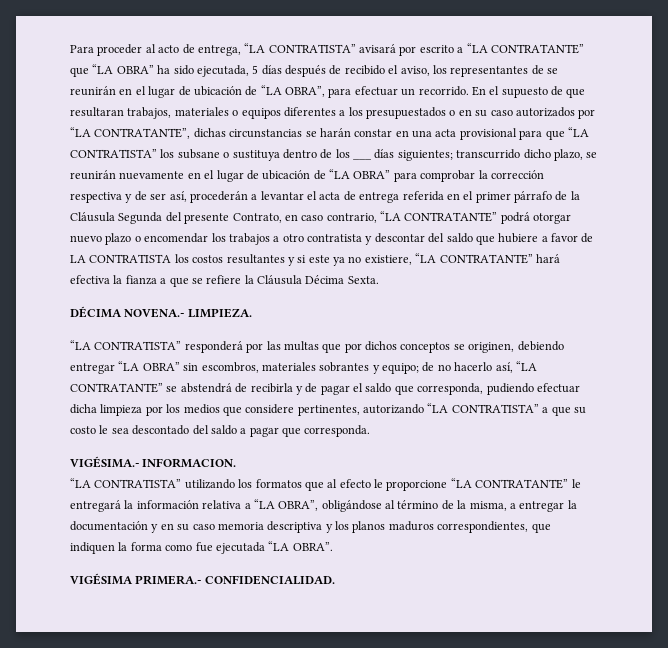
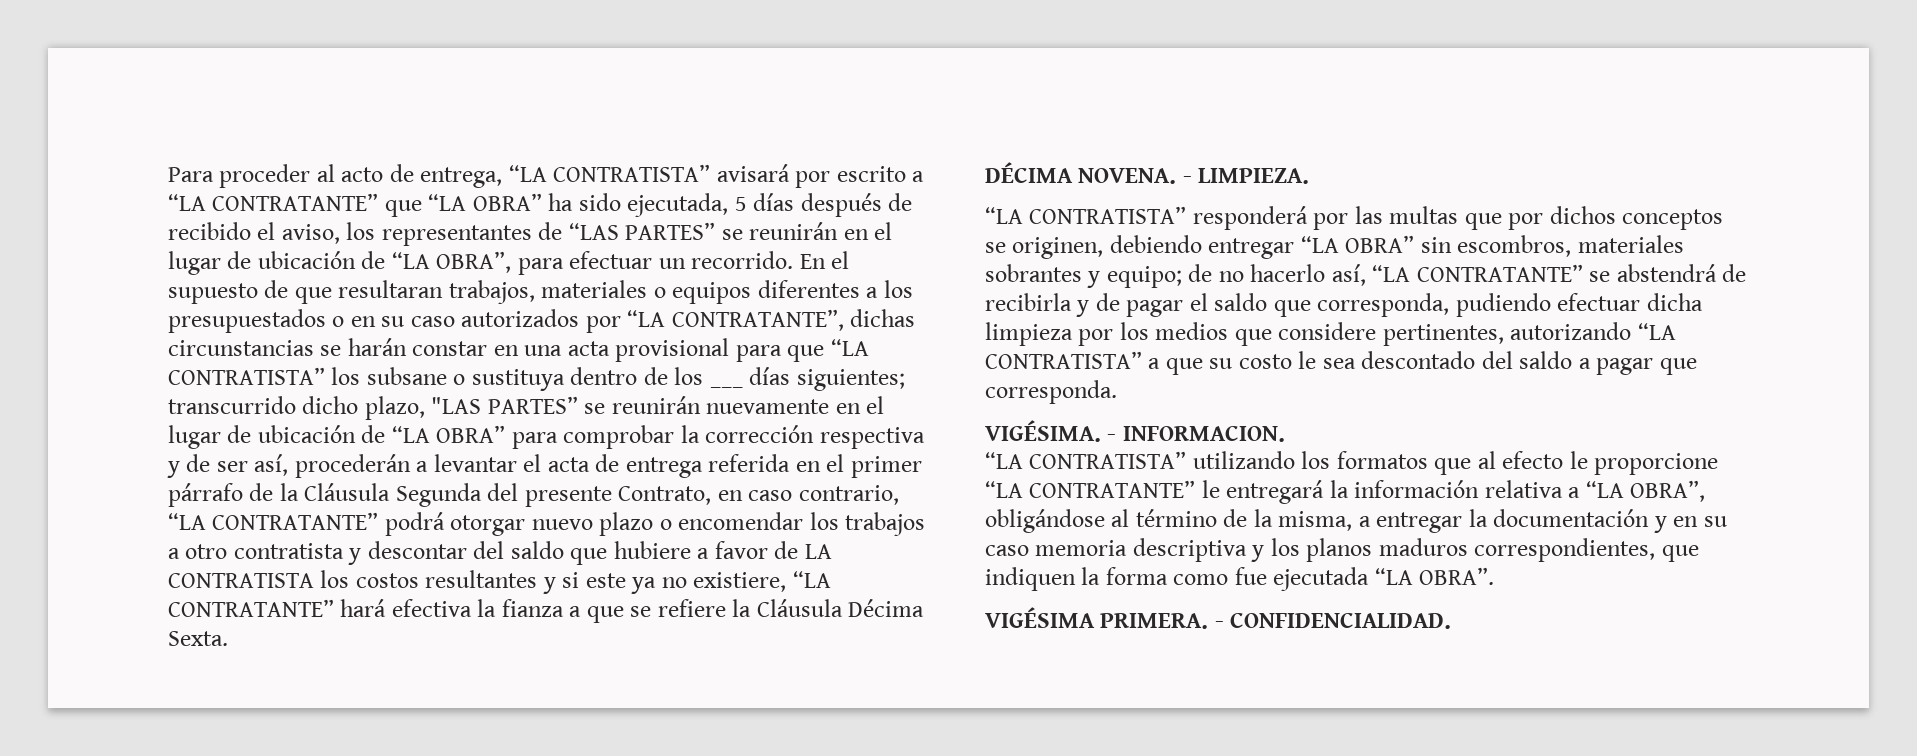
- Para proceder al acto de entrega, “LA CONTRATISTA” avisará por escrito a “LA CONTRATANTE” que “LA OBRA” ha sido ejecutada, 5 días después de recibido el aviso, los representantes de se reunirán en el lugar de ubicación de “LA OBRA”, para efectuar un recorrido.
+ Para proceder al acto de entrega, “LA CONTRATISTA” avisará por escrito a “LA CONTRATANTE” que “LA OBRA” ha sido ejecutada, 5 días después de recibido el aviso, los representantes de “LAS PARTES” se reunirán en el lugar de ubicación de “LA OBRA”, para efectuar un recorrido.
- transcurrido dicho plazo, se reunirán nuevamente en el lugar de ubicación de “LA OBRA” para comprobar la corrección respectiva y de ser así, procederán a levantar el acta de entrega referida en el primer párrafo de la Cláusula Segunda del presente Contrato, en caso contrario, “LA CONTRATANTE” podrá otorgar nuevo plazo o encomendar los trabajos a otro contratista y descontar del saldo que hubiere a favor de LA CONTRATISTA los costos resultantes y si este ya no existiere, “LA CONTRATANTE” hará efectiva la fianza a que se refiere la Cláusula Décima Sexta.
+ transcurrido dicho plazo, "LAS PARTES” se reunirán nuevamente en el lugar de ubicación de “LA OBRA” para comprobar la corrección respectiva y de ser así, procederán a levantar el acta de entrega referida en el primer párrafo de la Cláusula Segunda del presente Contrato, en caso contrario, “LA CONTRATANTE” podrá otorgar nuevo plazo o encomendar los trabajos a otro contratista y descontar del saldo que hubiere a favor de LA CONTRATISTA los costos resultantes y si este ya no existiere, “LA CONTRATANTE” hará efectiva la fianza a que se refiere la Cláusula Décima Sexta.
- DÉCIMA NOVENA.- LIMPIEZA.
+ DÉCIMA NOVENA. - LIMPIEZA.
- VIGÉSIMA.- INFORMACION.
+ VIGÉSIMA. - INFORMACION.
- VIGÉSIMA PRIMERA.- CONFIDENCIALIDAD.
+ VIGÉSIMA PRIMERA. - CONFIDENCIALIDAD.

